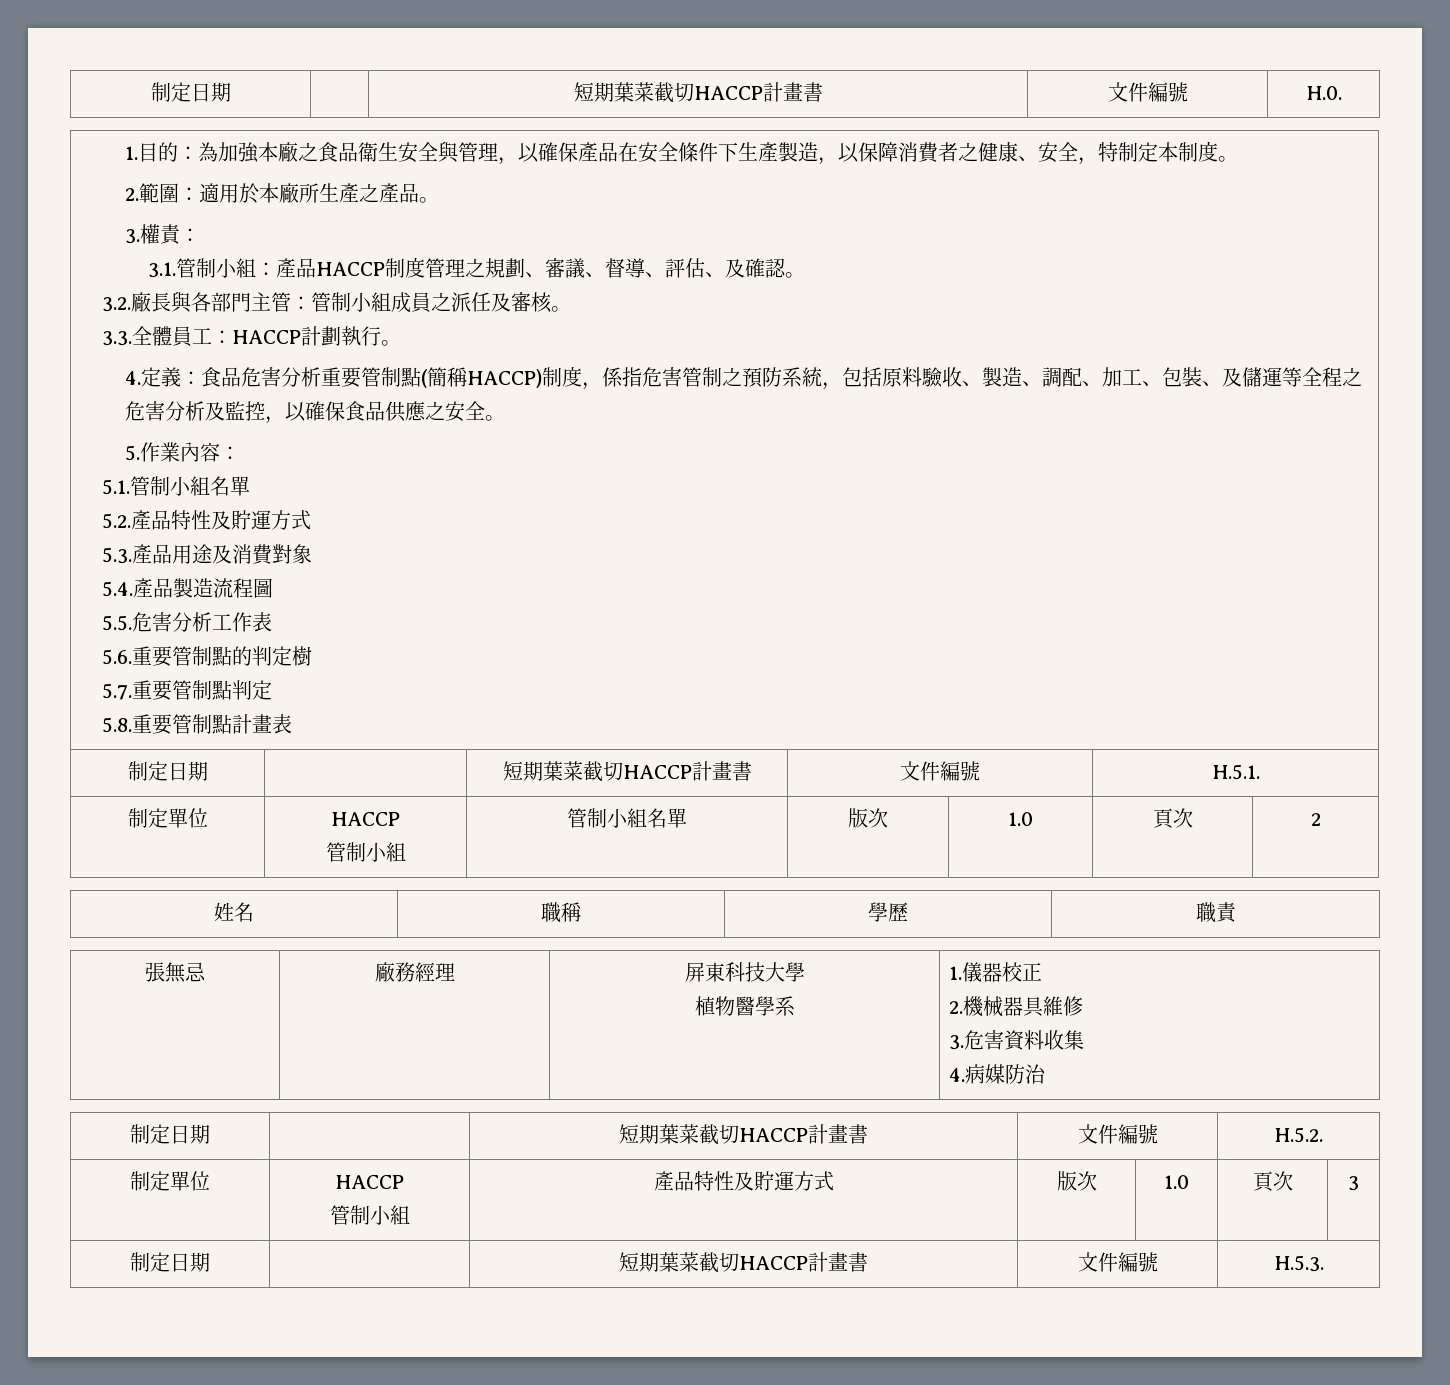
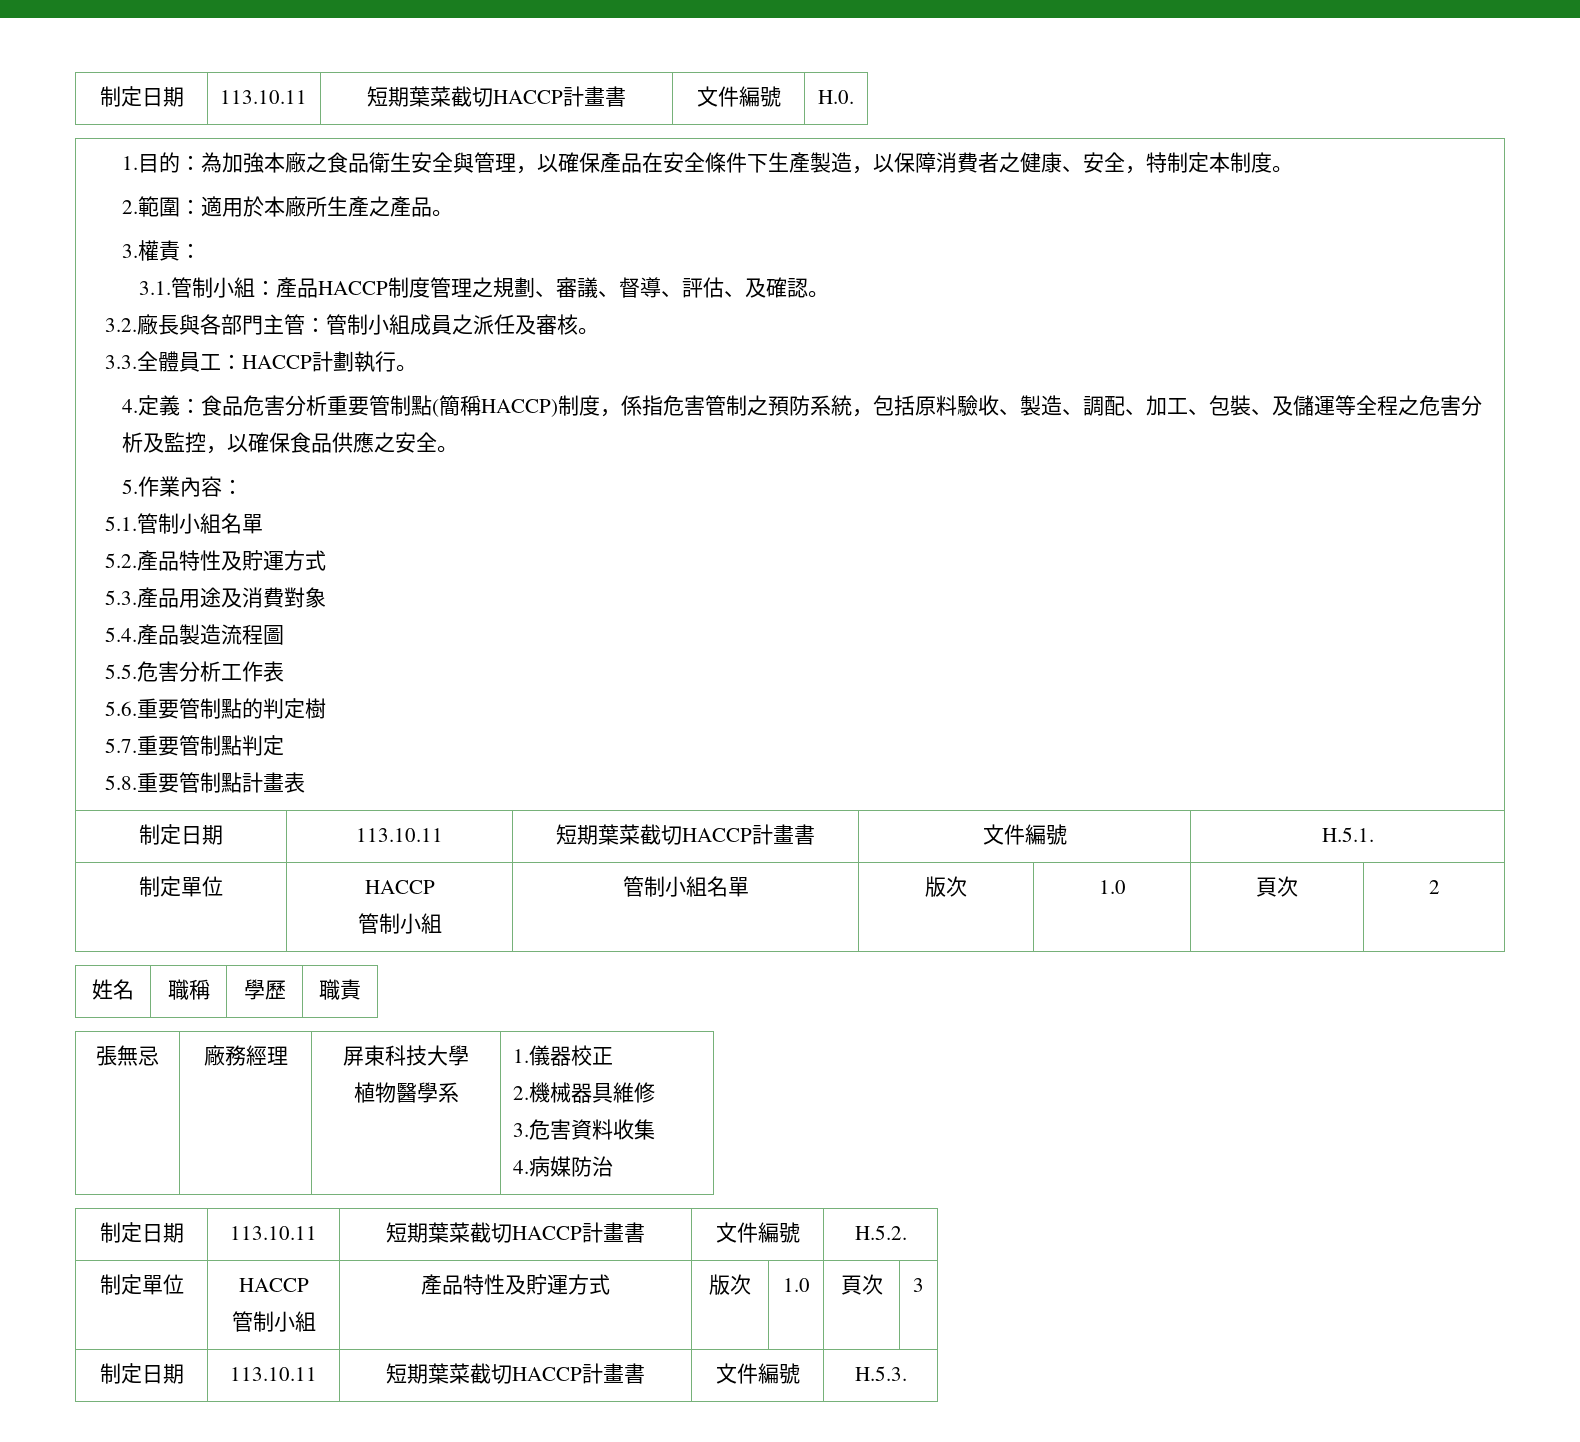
- 制定日期 | | 短期葉菜截切HACCP計畫書 | 文件編號 | H.0.
+ 制定日期 | 113.10.11 | 短期葉菜截切HACCP計畫書 | 文件編號 | H.0.
- 制定日期 | | 短期葉菜截切HACCP計畫書 | 文件編號 | H.5.1.
+ 制定日期 | 113.10.11 | 短期葉菜截切HACCP計畫書 | 文件編號 | H.5.1.
- 制定日期 | | 短期葉菜截切HACCP計畫書 | 文件編號 | H.5.2.
+ 制定日期 | 113.10.11 | 短期葉菜截切HACCP計畫書 | 文件編號 | H.5.2.
- 制定日期 | | 短期葉菜截切HACCP計畫書 | 文件編號 | H.5.3.
+ 制定日期 | 113.10.11 | 短期葉菜截切HACCP計畫書 | 文件編號 | H.5.3.

